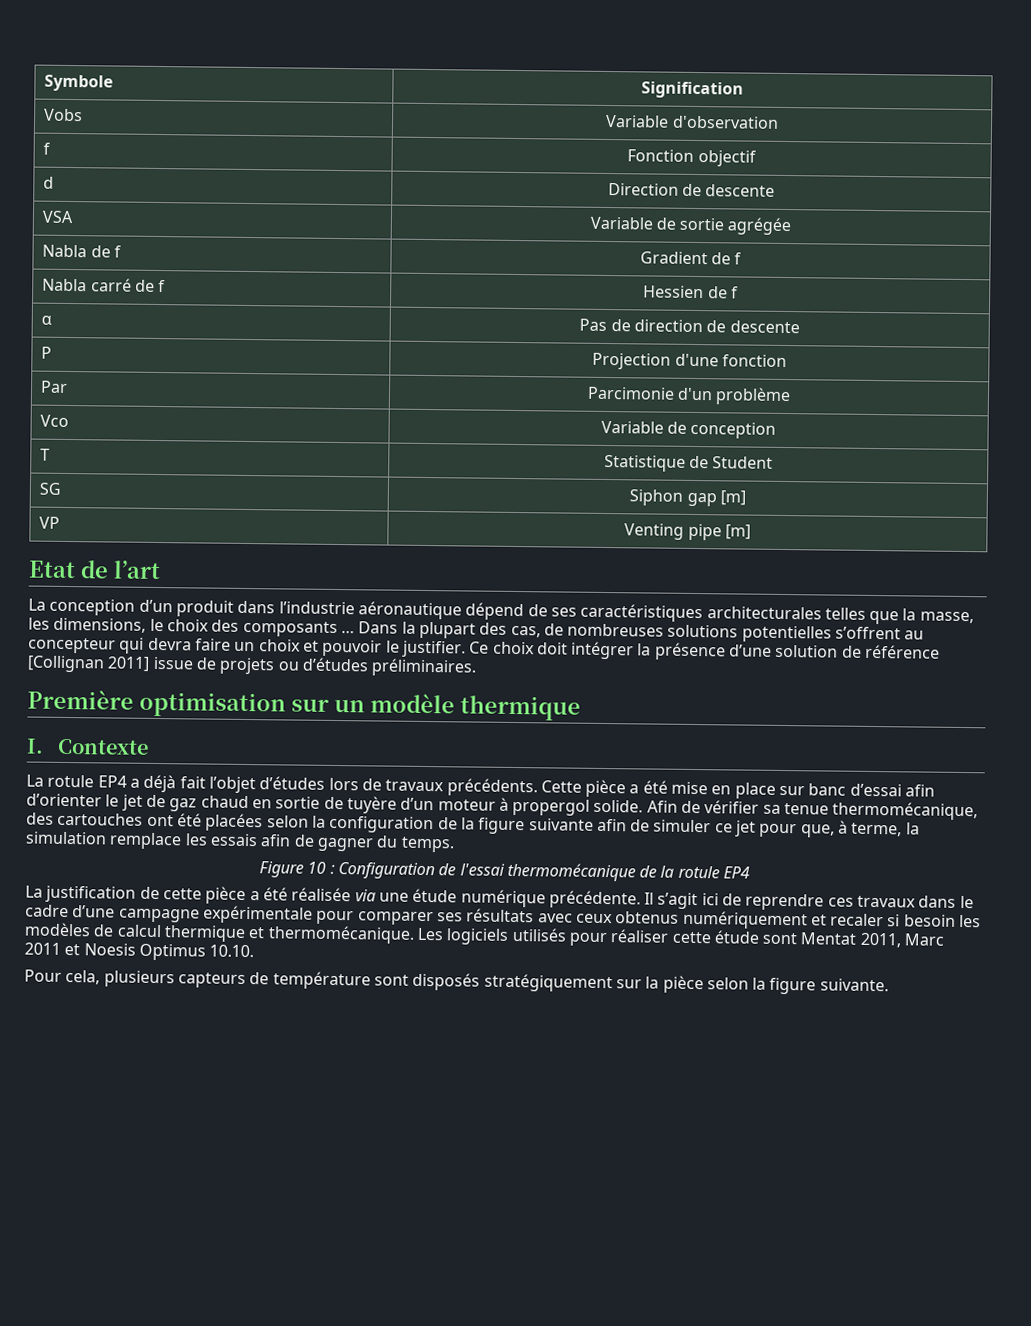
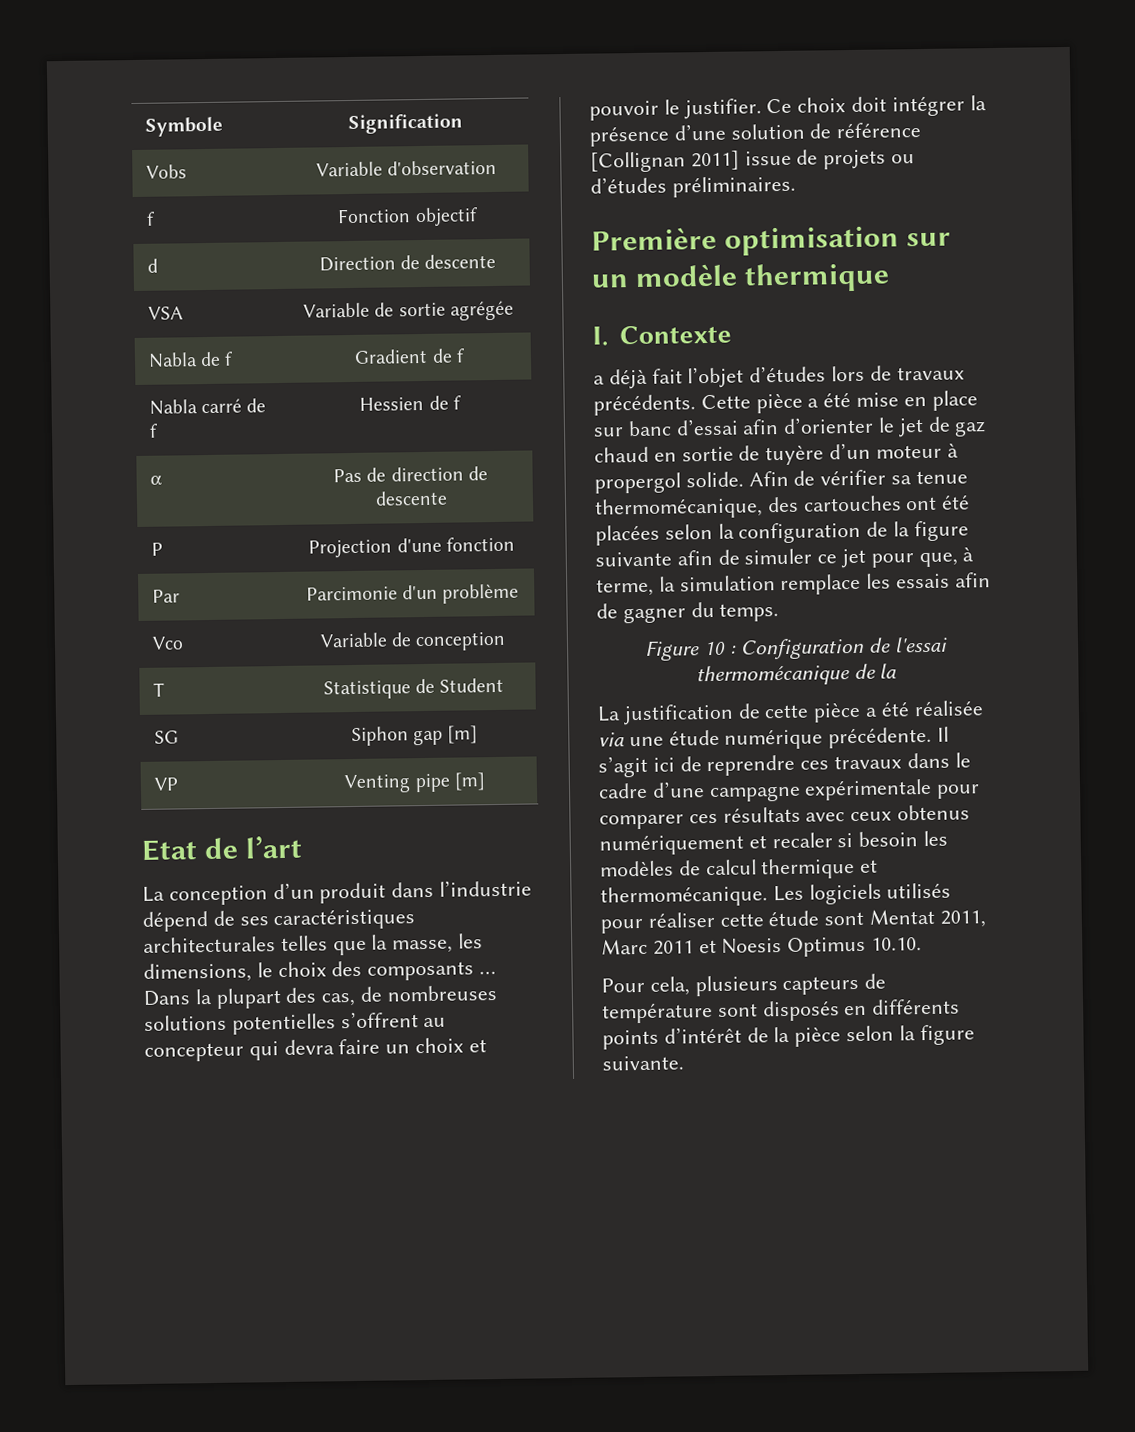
- La conception d’un produit dans l’industrie aéronautique dépend de ses caractéristiques architecturales telles que la masse, les dimensions, le choix des composants …
+ La conception d’un produit dans l’industrie dépend de ses caractéristiques architecturales telles que la masse, les dimensions, le choix des composants …
- La rotule EP4 a déjà fait l’objet d’études lors de travaux précédents.
+ a déjà fait l’objet d’études lors de travaux précédents.
- Figure 10 : Configuration de l'essai thermomécanique de la rotule EP4
+ Figure 10 : Configuration de l'essai thermomécanique de la
- Il s’agit ici de reprendre ces travaux dans le cadre d’une campagne expérimentale pour comparer ses résultats avec ceux obtenus numériquement et recaler si besoin les modèles de calcul thermique et thermomécanique.
+ Il s’agit ici de reprendre ces travaux dans le cadre d’une campagne expérimentale pour comparer ces résultats avec ceux obtenus numériquement et recaler si besoin les modèles de calcul thermique et thermomécanique.
- Pour cela, plusieurs capteurs de température sont disposés stratégiquement sur la pièce selon la figure suivante.
+ Pour cela, plusieurs capteurs de température sont disposés en différents points d’intérêt de la pièce selon la figure suivante.

